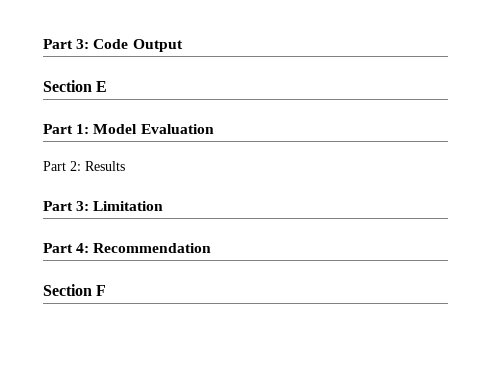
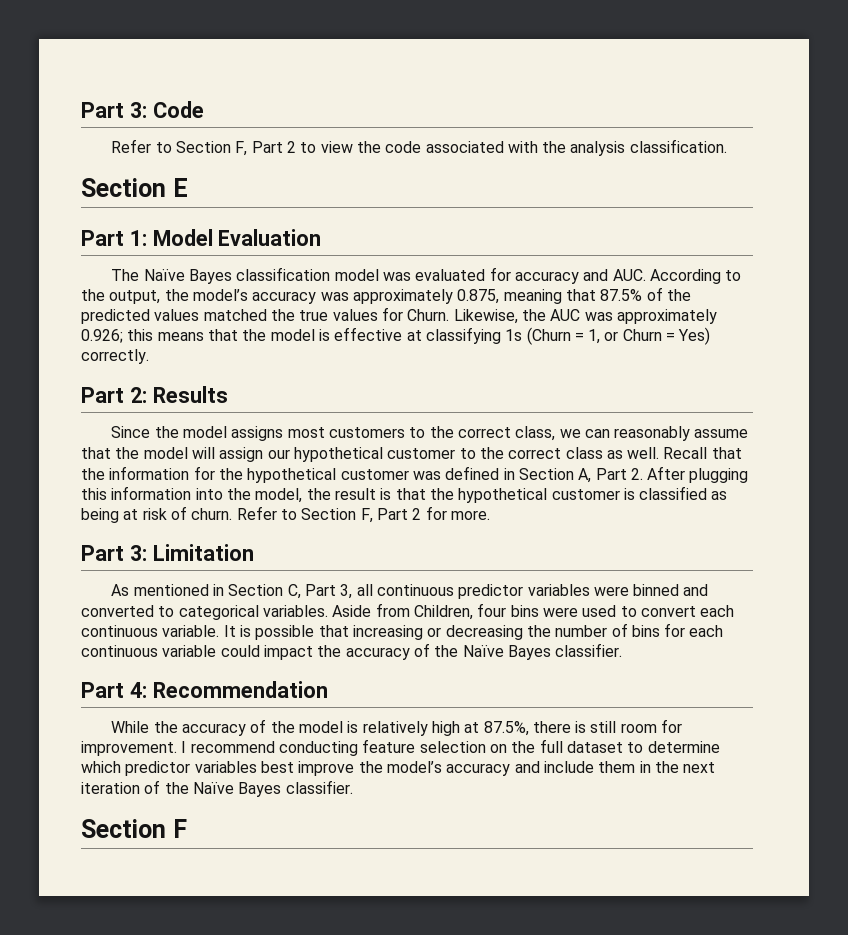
- Part 3: Code Output
+ Part 3: Code
+ Refer to Section F, Part 2 to view the code associated with the analysis classification.
+ The Naïve Bayes classification model was evaluated for accuracy and AUC. According to the output, the model’s accuracy was approximately 0.875, meaning that 87.5% of the predicted values matched the true values for Churn. Likewise, the AUC was approximately 0.926; this means that the model is effective at classifying 1s (Churn = 1, or Churn = Yes) correctly.
  Part 2: Results
+ Since the model assigns most customers to the correct class, we can reasonably assume that the model will assign our hypothetical customer to the correct class as well. Recall that the information for the hypothetical customer was defined in Section A, Part 2. After plugging this information into the model, the result is that the hypothetical customer is classified as being at risk of churn. Refer to Section F, Part 2 for more.
  Part 3: Limitation
+ As mentioned in Section C, Part 3, all continuous predictor variables were binned and converted to categorical variables. Aside from Children, four bins were used to convert each continuous variable. It is possible that increasing or decreasing the number of bins for each continuous variable could impact the accuracy of the Naïve Bayes classifier.
  Part 4: Recommendation
+ While the accuracy of the model is relatively high at 87.5%, there is still room for improvement. I recommend conducting feature selection on the full dataset to determine which predictor variables best improve the model’s accuracy and include them in the next iteration of the Naïve Bayes classifier.

